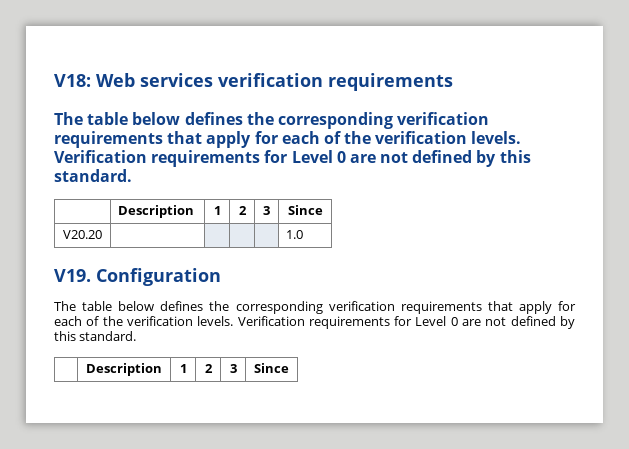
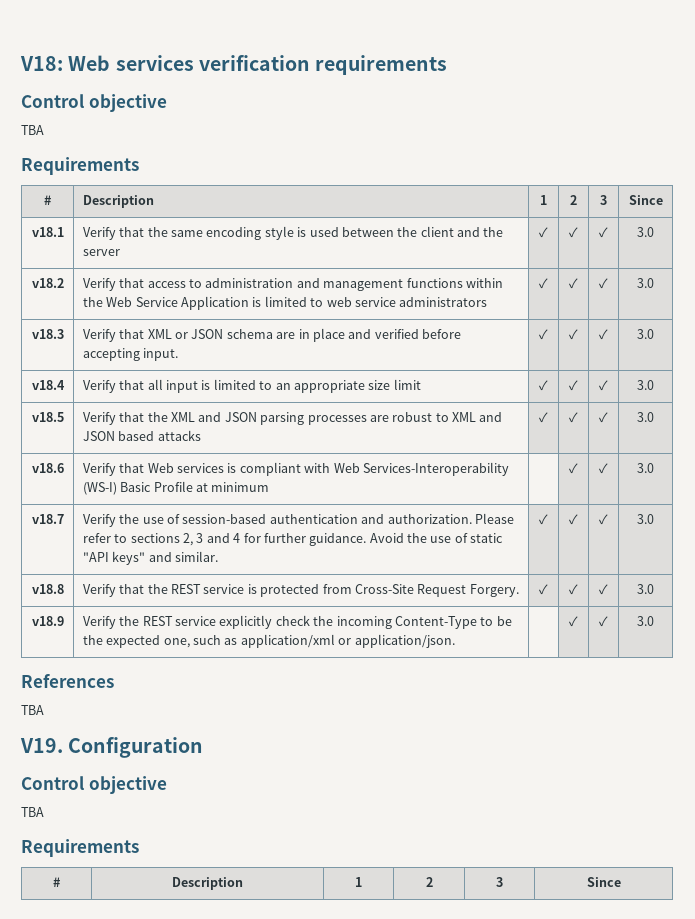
  V18: Web services verification requirements
- The table below defines the corresponding verification requirements that apply for each of the verification levels. Verification requirements for Level 0 are not defined by this standard.
- | Description | 1 | 2 | 3 | Since
+ Control objective
+ TBA
+ Requirements
+ # | Description | 1 | 2 | 3 | Since
- V20.20 | | | | | 1.0
+ v18.1 | Verify that the same encoding style is used between the client and the server | ✓ | ✓ | ✓ | 3.0
+ v18.2 | Verify that access to administration and management functions within the Web Service Application is limited to web service administrators | ✓ | ✓ | ✓ | 3.0
+ v18.3 | Verify that XML or JSON schema are in place and verified before accepting input. | ✓ | ✓ | ✓ | 3.0
+ v18.4 | Verify that all input is limited to an appropriate size limit | ✓ | ✓ | ✓ | 3.0
+ v18.5 | Verify that the XML and JSON parsing processes are robust to XML and JSON based attacks | ✓ | ✓ | ✓ | 3.0
+ v18.6 | Verify that Web services is compliant with Web Services-Interoperability (WS-I) Basic Profile at minimum | | ✓ | ✓ | 3.0
+ v18.7 | Verify the use of session-based authentication and authorization. Please refer to sections 2, 3 and 4 for further guidance. Avoid the use of static "API keys" and similar. | ✓ | ✓ | ✓ | 3.0
+ v18.8 | Verify that the REST service is protected from Cross-Site Request Forgery. | ✓ | ✓ | ✓ | 3.0
+ v18.9 | Verify the REST service explicitly check the incoming Content-Type to be the expected one, such as application/xml or application/json. | | ✓ | ✓ | 3.0
+ References
+ TBA
  V19. Configuration
- The table below defines the corresponding verification requirements that apply for each of the verification levels. Verification requirements for Level 0 are not defined by this standard.
- | Description | 1 | 2 | 3 | Since
+ Control objective
+ TBA
+ Requirements
+ # | Description | 1 | 2 | 3 | Since

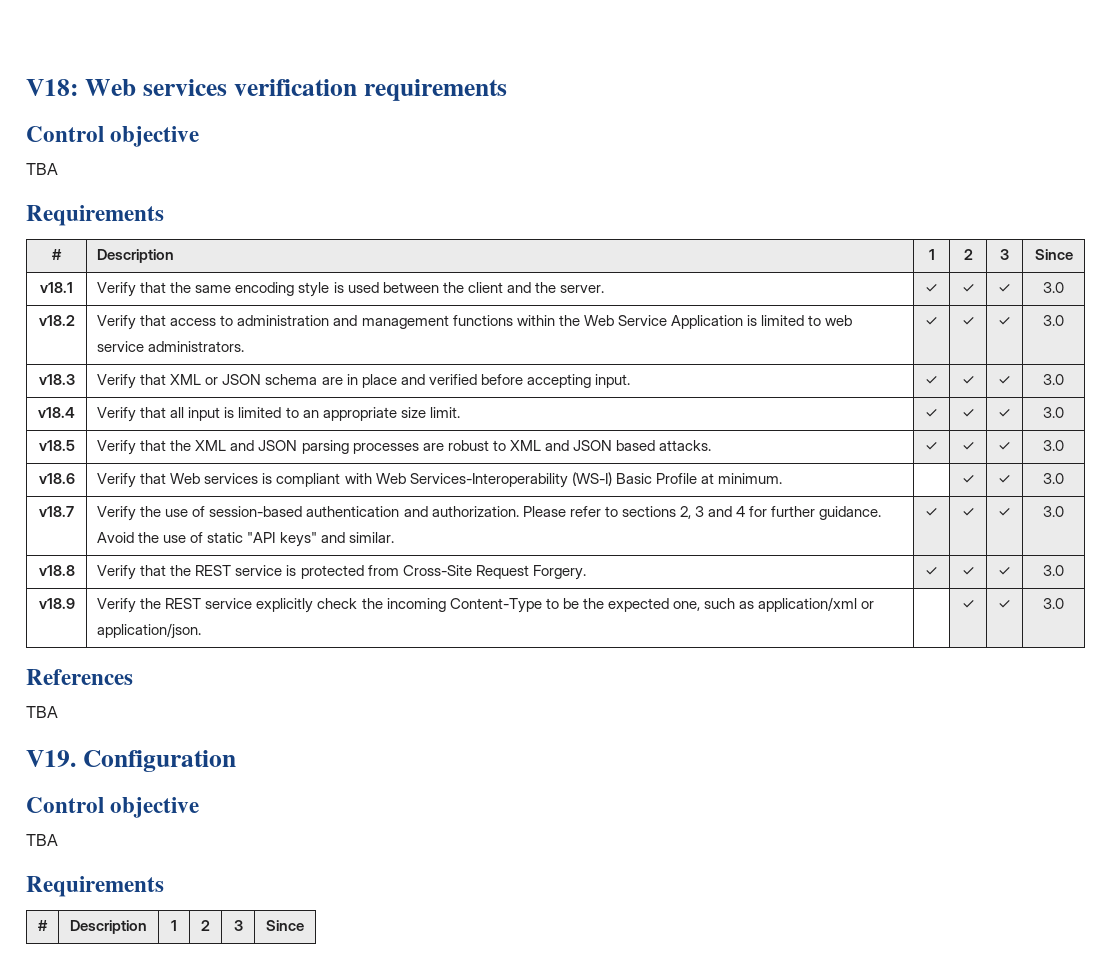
- v18.1 | Verify that the same encoding style is used between the client and the server | ✓ | ✓ | ✓ | 3.0
+ v18.1 | Verify that the same encoding style is used between the client and the server. | ✓ | ✓ | ✓ | 3.0
- v18.2 | Verify that access to administration and management functions within the Web Service Application is limited to web service administrators | ✓ | ✓ | ✓ | 3.0
+ v18.2 | Verify that access to administration and management functions within the Web Service Application is limited to web service administrators. | ✓ | ✓ | ✓ | 3.0
- v18.4 | Verify that all input is limited to an appropriate size limit | ✓ | ✓ | ✓ | 3.0
+ v18.4 | Verify that all input is limited to an appropriate size limit. | ✓ | ✓ | ✓ | 3.0
- v18.5 | Verify that the XML and JSON parsing processes are robust to XML and JSON based attacks | ✓ | ✓ | ✓ | 3.0
+ v18.5 | Verify that the XML and JSON parsing processes are robust to XML and JSON based attacks. | ✓ | ✓ | ✓ | 3.0
- v18.6 | Verify that Web services is compliant with Web Services-Interoperability (WS-I) Basic Profile at minimum | | ✓ | ✓ | 3.0
+ v18.6 | Verify that Web services is compliant with Web Services-Interoperability (WS-I) Basic Profile at minimum. | | ✓ | ✓ | 3.0

